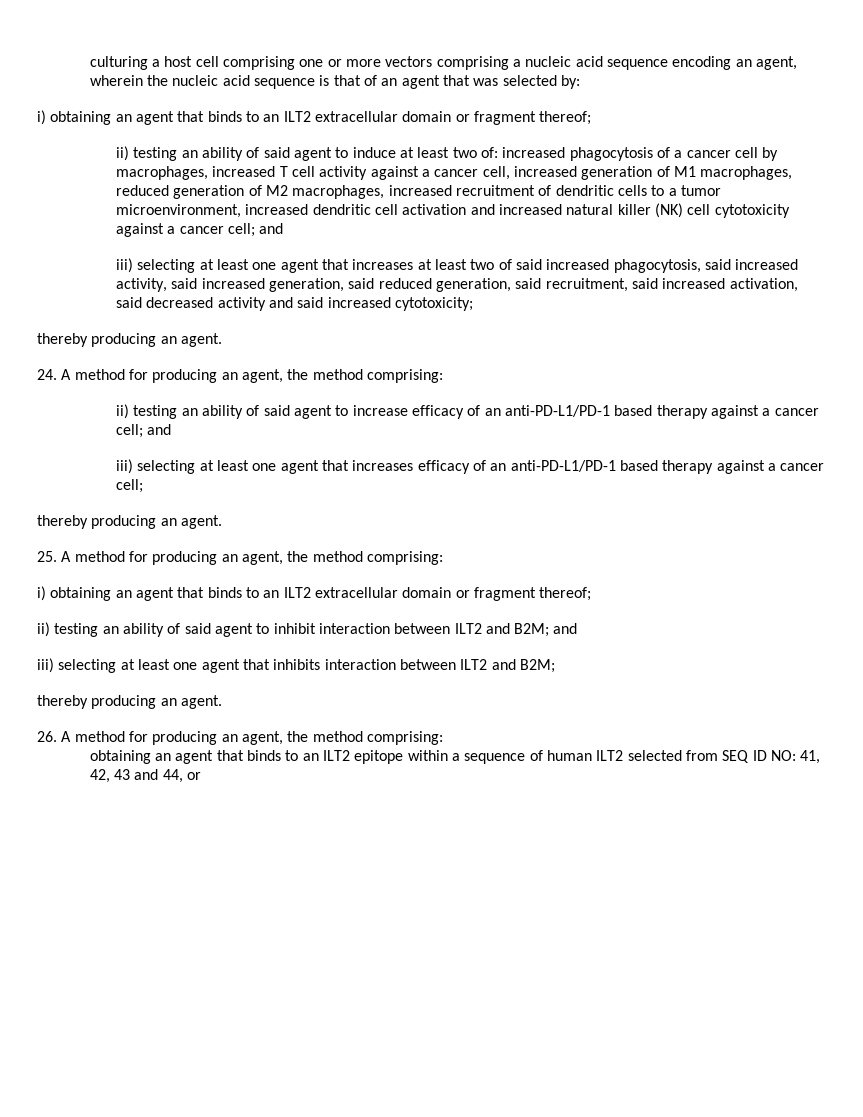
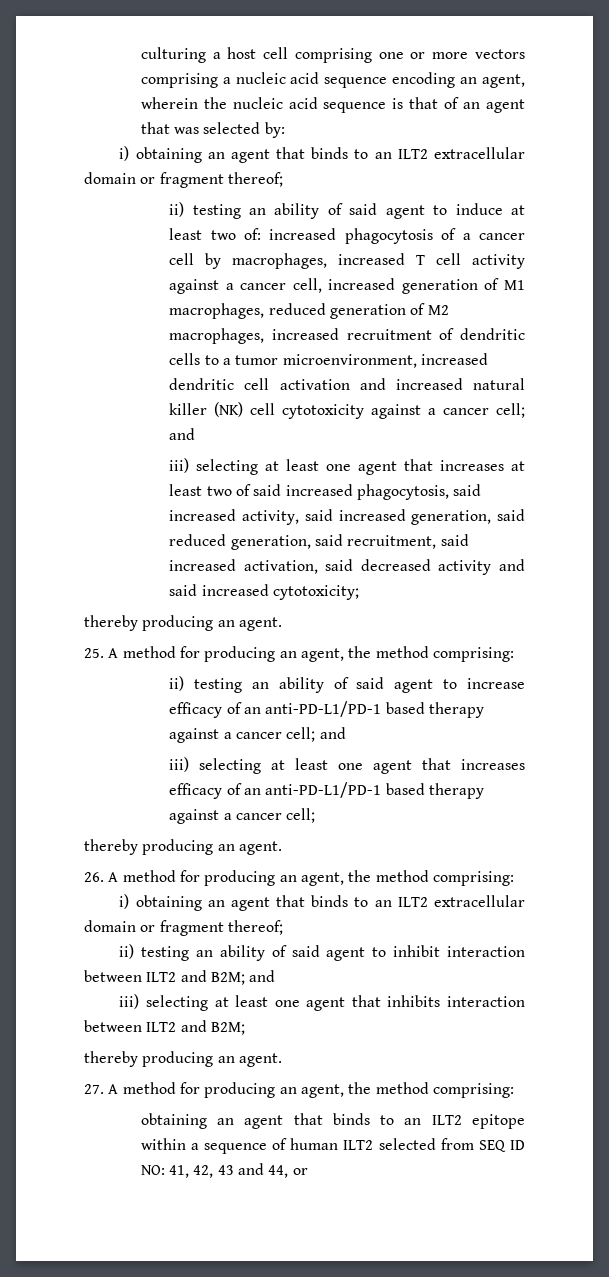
- 24. A method for producing an agent, the method comprising:
+ 25. A method for producing an agent, the method comprising:
- 25. A method for producing an agent, the method comprising:
+ 26. A method for producing an agent, the method comprising:
- 26. A method for producing an agent, the method comprising:
+ 27. A method for producing an agent, the method comprising:

